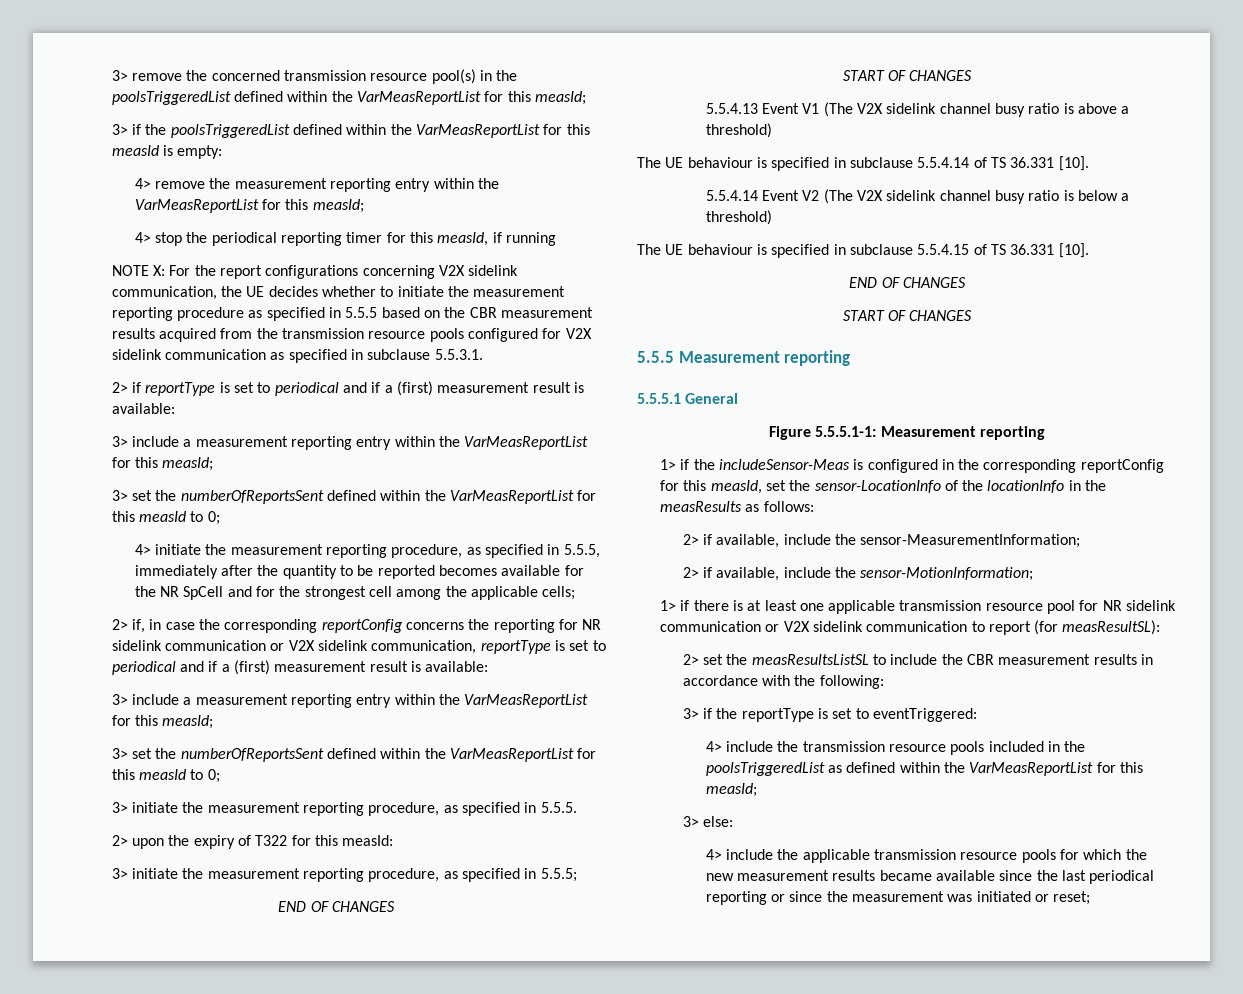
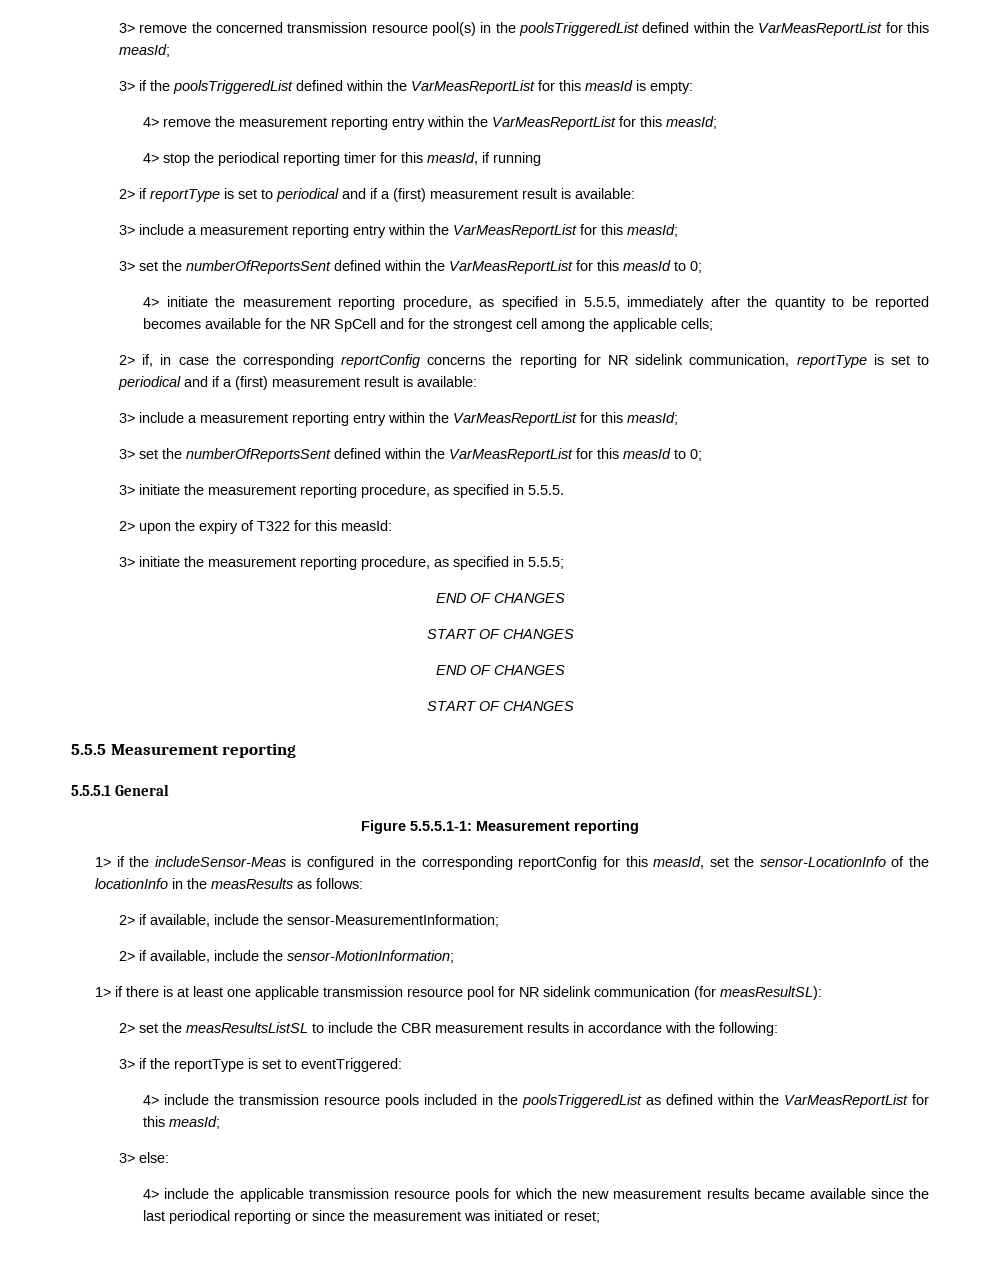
- NOTE X: For the report configurations concerning V2X sidelink communication, the UE decides whether to initiate the measurement reporting procedure as specified in 5.5.5 based on the CBR measurement results acquired from the transmission resource pools configured for V2X sidelink communication as specified in subclause 5.5.3.1.
- 2> if, in case the corresponding reportConfig concerns the reporting for NR sidelink communication or V2X sidelink communication, reportType is set to periodical and if a (first) measurement result is available:
+ 2> if, in case the corresponding reportConfig concerns the reporting for NR sidelink communication, reportType is set to periodical and if a (first) measurement result is available:
- 5.5.4.13 Event V1 (The V2X sidelink channel busy ratio is above a threshold)
- The UE behaviour is specified in subclause 5.5.4.14 of TS 36.331 [10].
- 5.5.4.14 Event V2 (The V2X sidelink channel busy ratio is below a threshold)
- The UE behaviour is specified in subclause 5.5.4.15 of TS 36.331 [10].
- 1> if there is at least one applicable transmission resource pool for NR sidelink communication or V2X sidelink communication to report (for measResultSL):
+ 1> if there is at least one applicable transmission resource pool for NR sidelink communication (for measResultSL):

